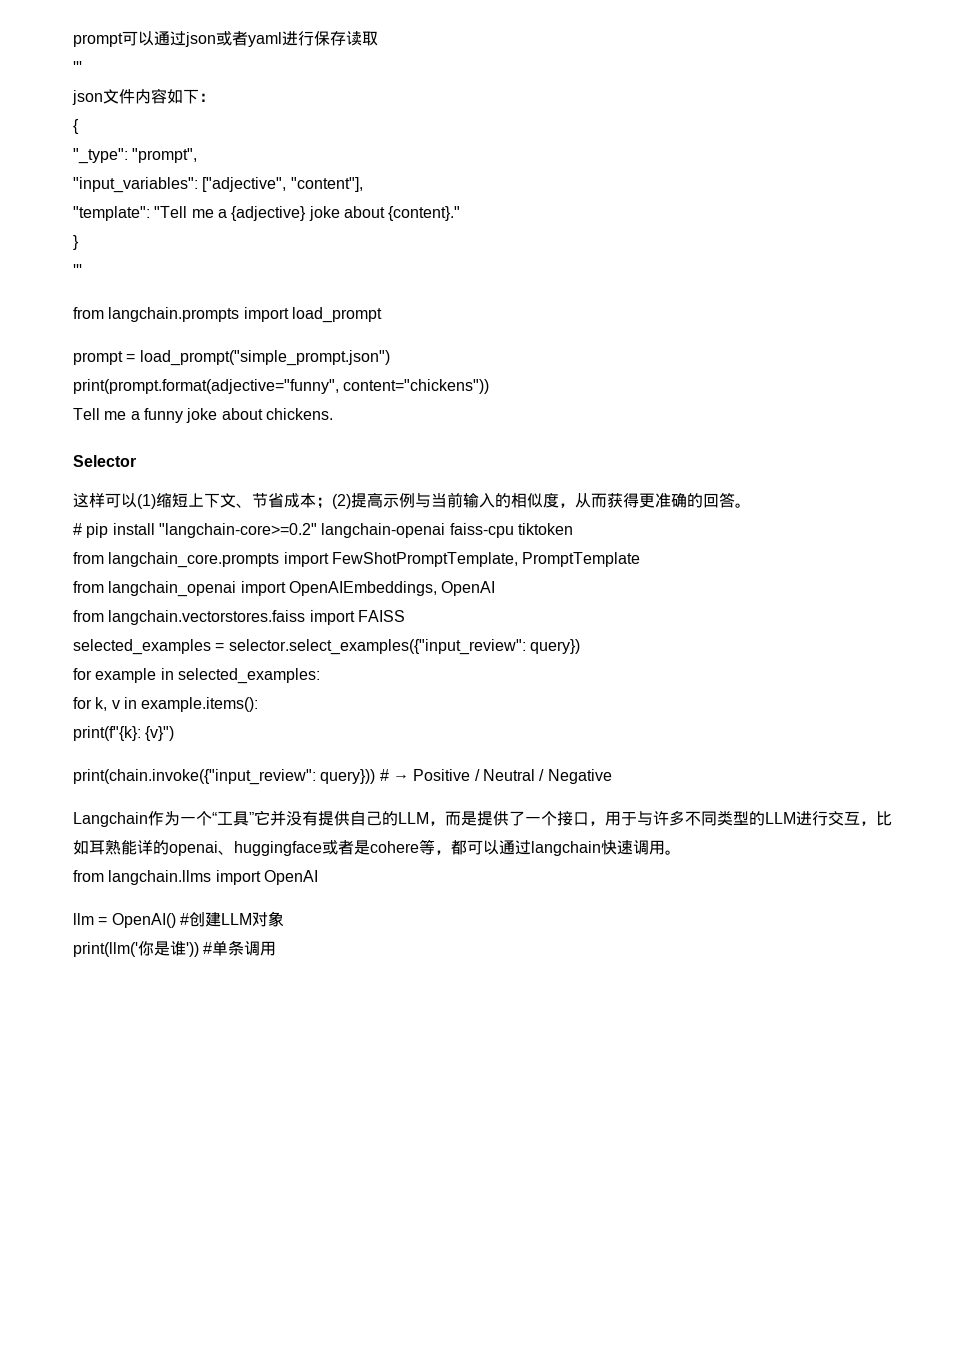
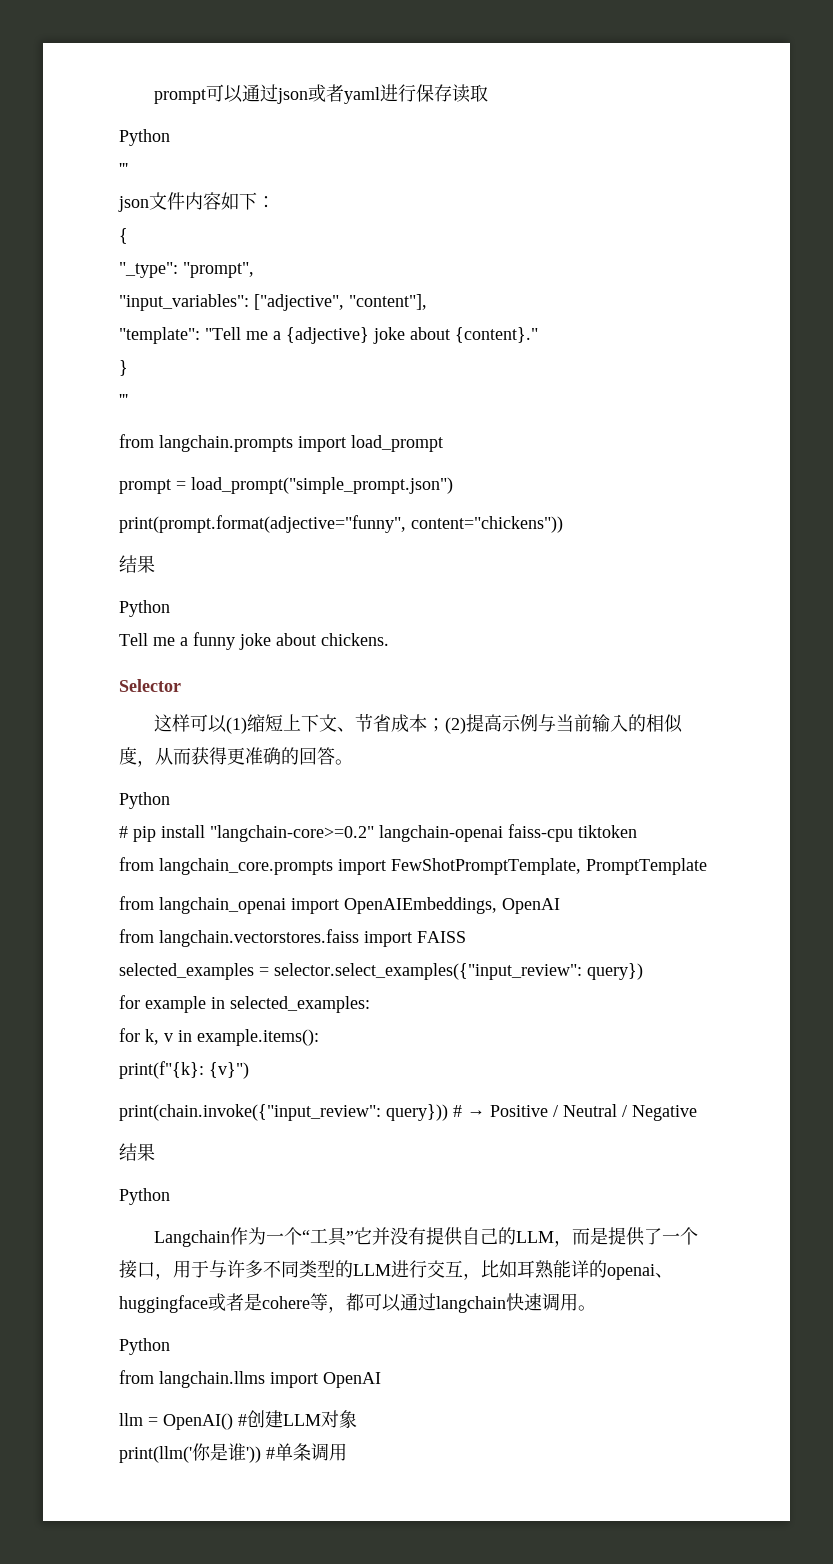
  prompt可以通过json或者yaml进行保存读取
+ Python
  print(prompt.format(adjective="funny", content="chickens"))
+ 结果
+ Python
  这样可以(1)缩短上下文、节省成本；(2)提高示例与当前输入的相似度，从而获得更准确的回答。
+ Python
  print(chain.invoke({"input_review": query})) # → Positive / Neutral / Negative
+ 结果
+ Python
  Langchain作为一个“工具”它并没有提供自己的LLM，而是提供了一个接口，用于与许多不同类型的LLM进行交互，比如耳熟能详的openai、huggingface或者是cohere等，都可以通过langchain快速调用。
+ Python

